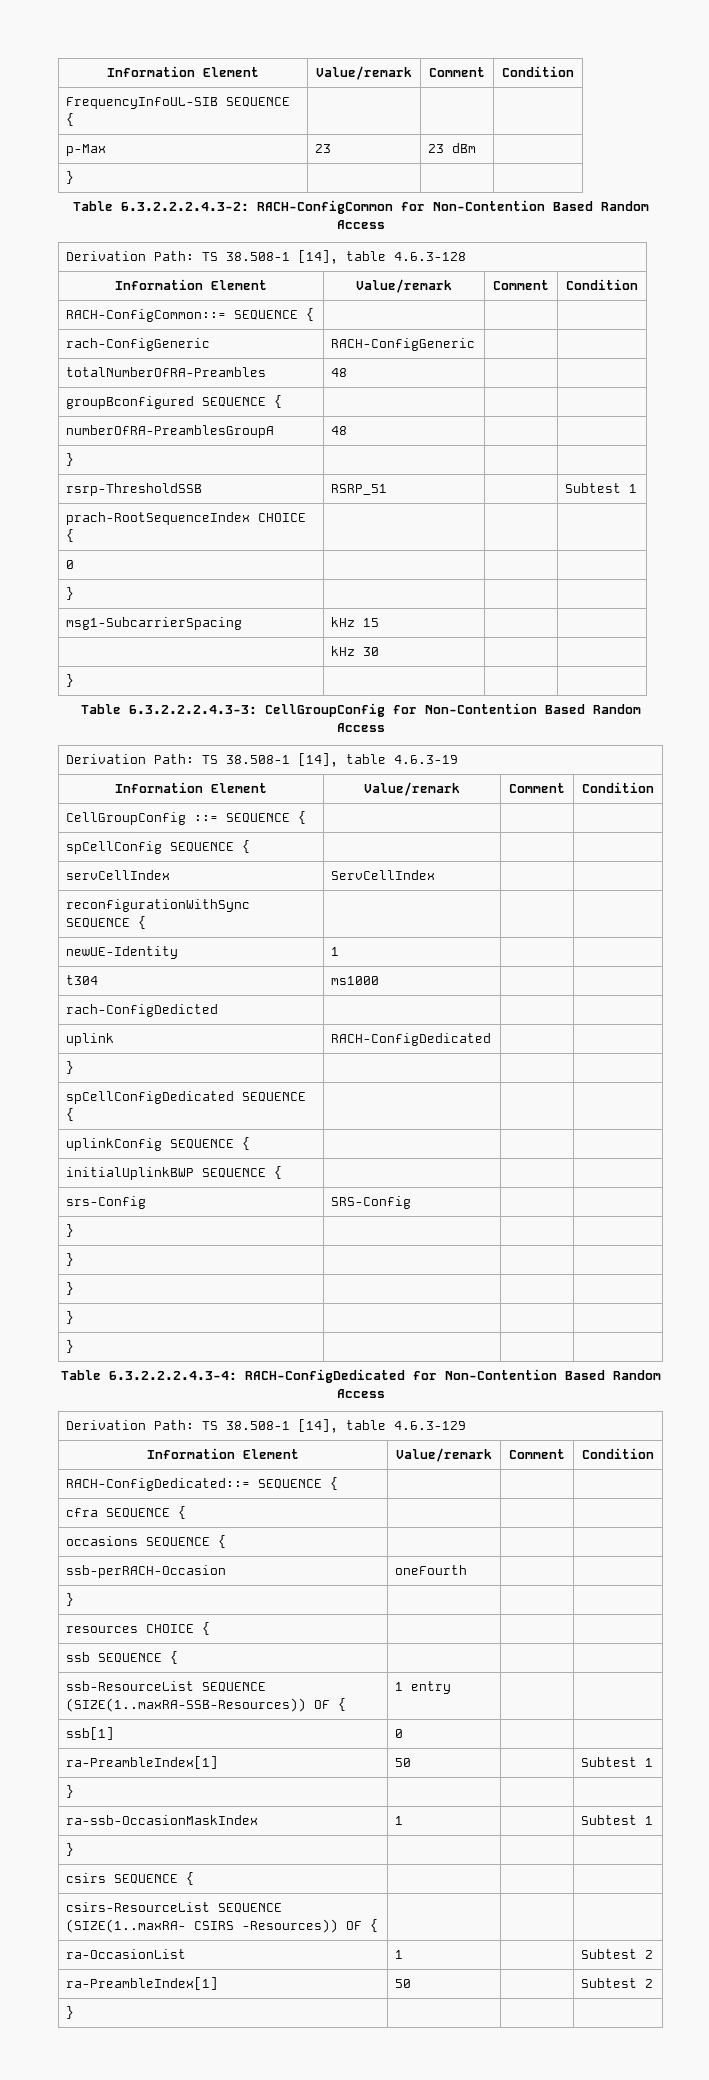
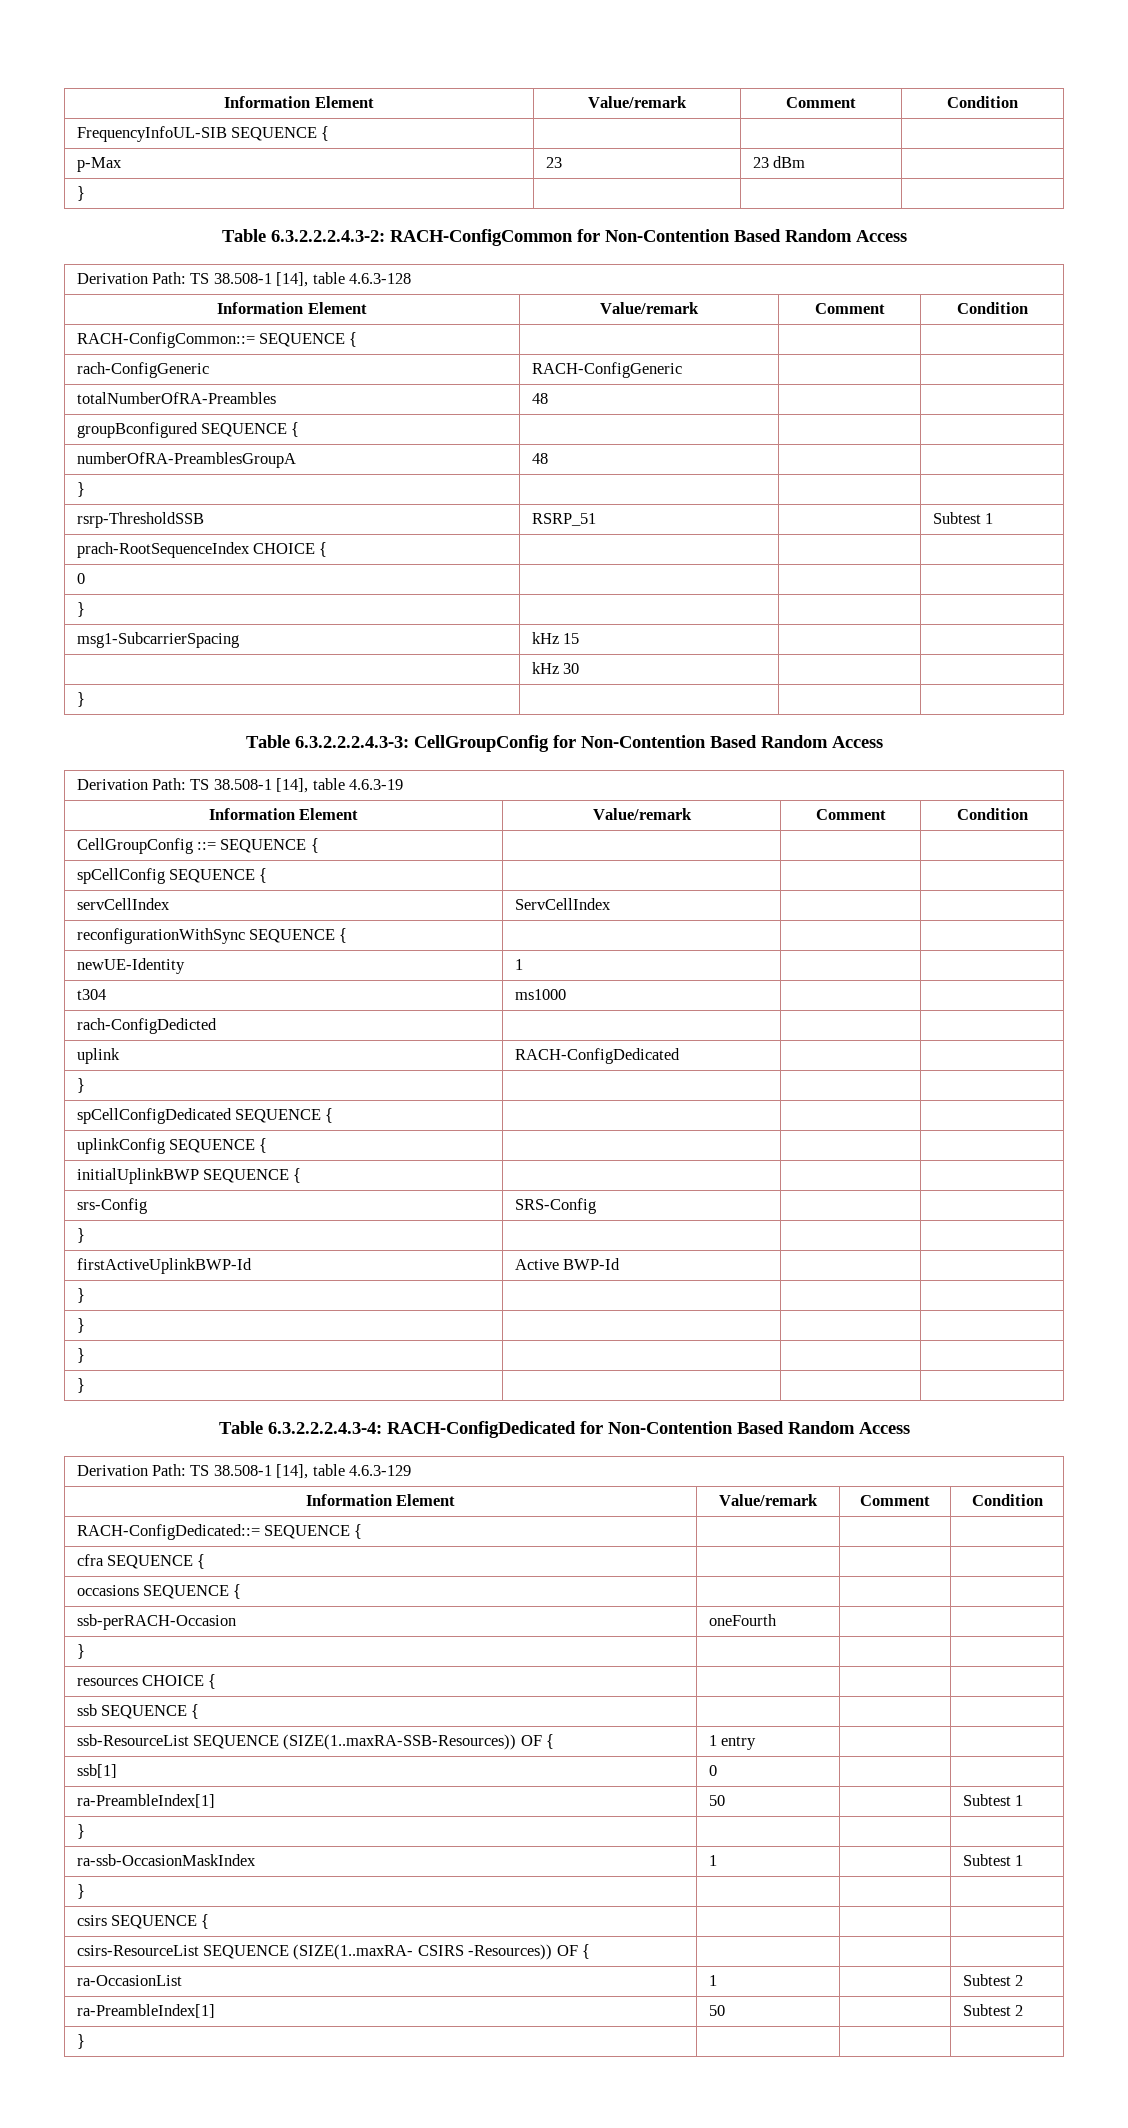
+ firstActiveUplinkBWP-Id | Active BWP-Id | |

